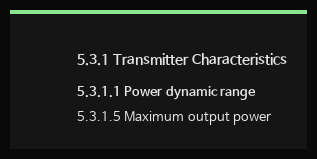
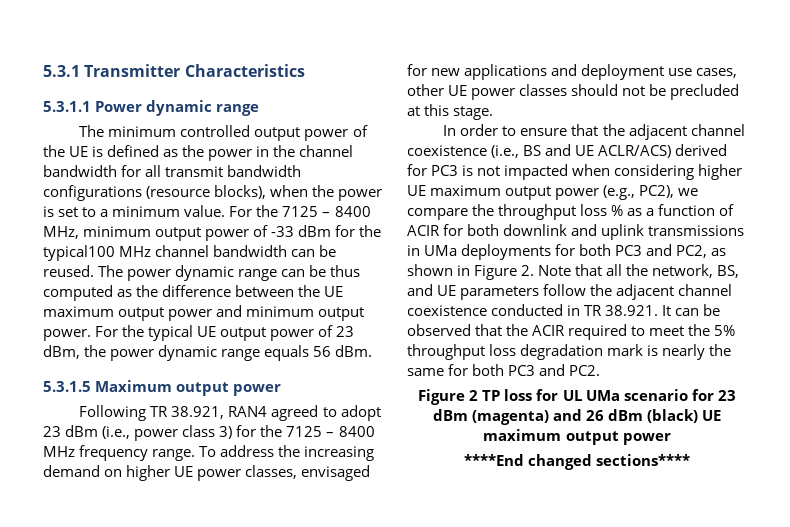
+ The minimum controlled output power of the UE is defined as the power in the channel bandwidth for all transmit bandwidth configurations (resource blocks), when the power is set to a minimum value. For the 7125 – 8400 MHz, minimum output power of -33 dBm for the typical100 MHz channel bandwidth can be reused. The power dynamic range can be thus computed as the difference between the UE maximum output power and minimum output power. For the typical UE output power of 23 dBm, the power dynamic range equals 56 dBm.
  5.3.1.5 Maximum output power
+ Following TR 38.921, RAN4 agreed to adopt 23 dBm (i.e., power class 3) for the 7125 – 8400 MHz frequency range. To address the increasing demand on higher UE power classes, envisaged for new applications and deployment use cases, other UE power classes should not be precluded at this stage.
+ In order to ensure that the adjacent channel coexistence (i.e., BS and UE ACLR/ACS) derived for PC3 is not impacted when considering higher UE maximum output power (e.g., PC2), we compare the throughput loss % as a function of ACIR for both downlink and uplink transmissions in UMa deployments for both PC3 and PC2, as shown in Figure 2. Note that all the network, BS, and UE parameters follow the adjacent channel coexistence conducted in TR 38.921. It can be observed that the ACIR required to meet the 5% throughput loss degradation mark is nearly the same for both PC3 and PC2.
+ Figure 2 TP loss for UL UMa scenario for 23 dBm (magenta) and 26 dBm (black) UE maximum output power
+ ****End changed sections****

